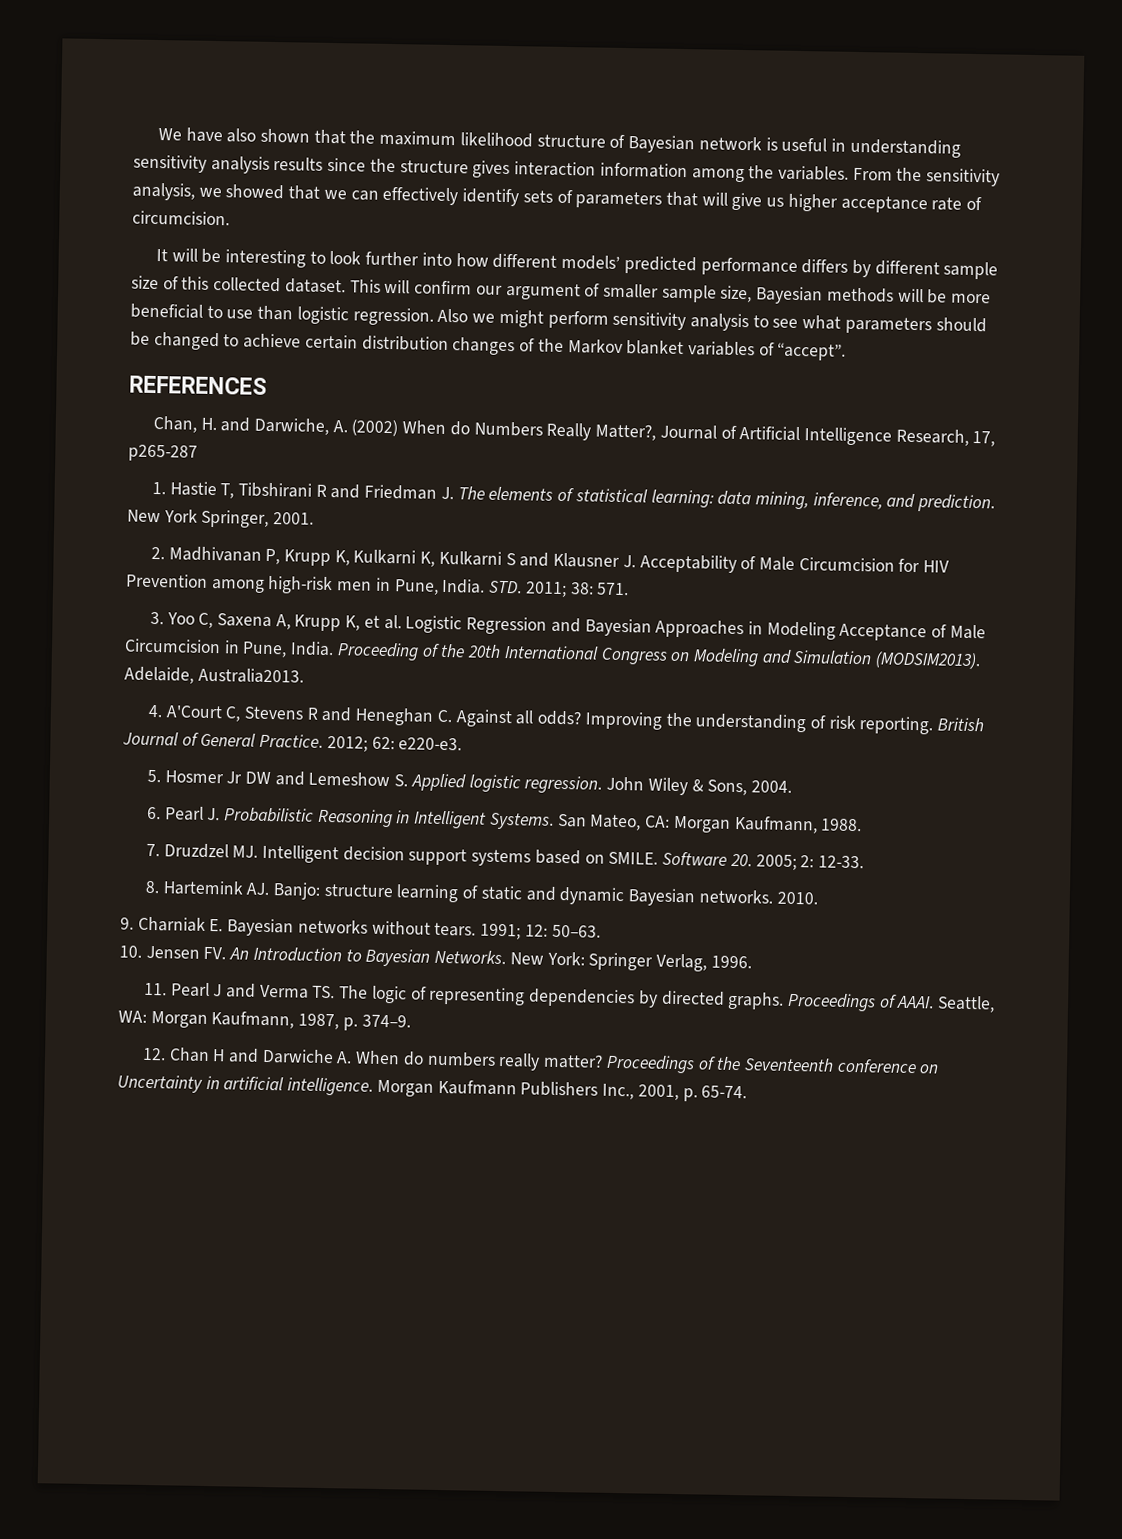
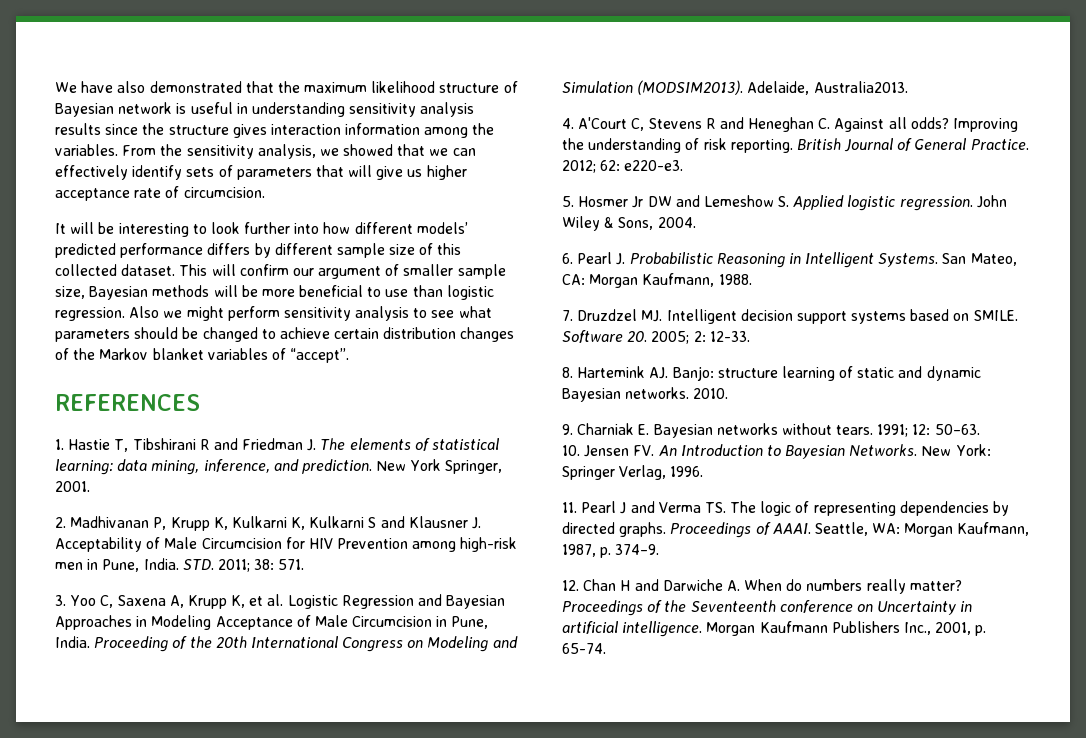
- We have also shown that the maximum likelihood structure of Bayesian network is useful in understanding sensitivity analysis results since the structure gives interaction information among the variables.
+ We have also demonstrated that the maximum likelihood structure of Bayesian network is useful in understanding sensitivity analysis results since the structure gives interaction information among the variables.
- Chan, H. and Darwiche, A. (2002) When do Numbers Really Matter?, Journal of Artificial Intelligence Research, 17, p265-287

